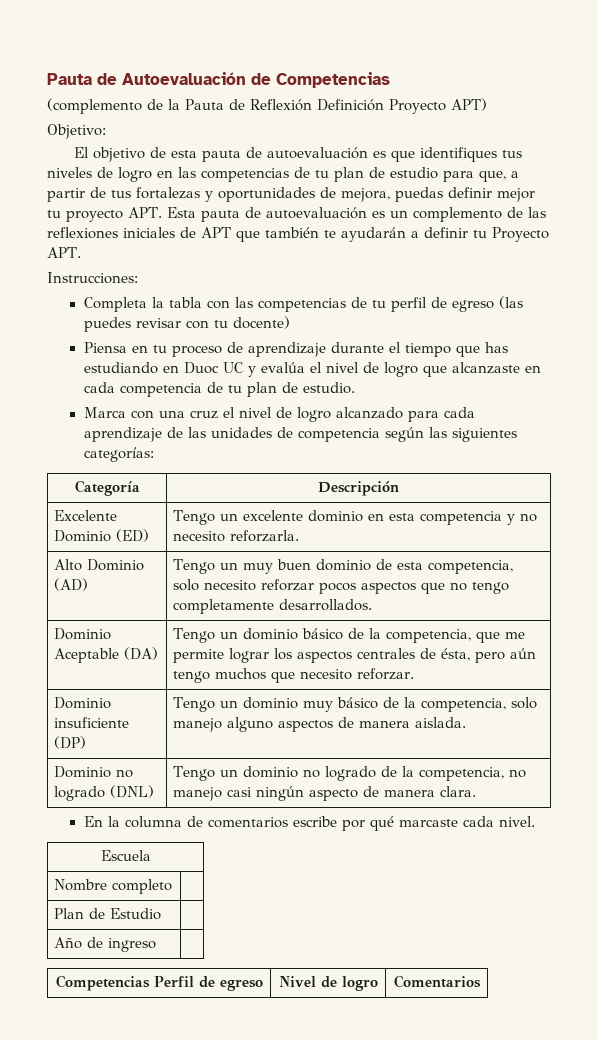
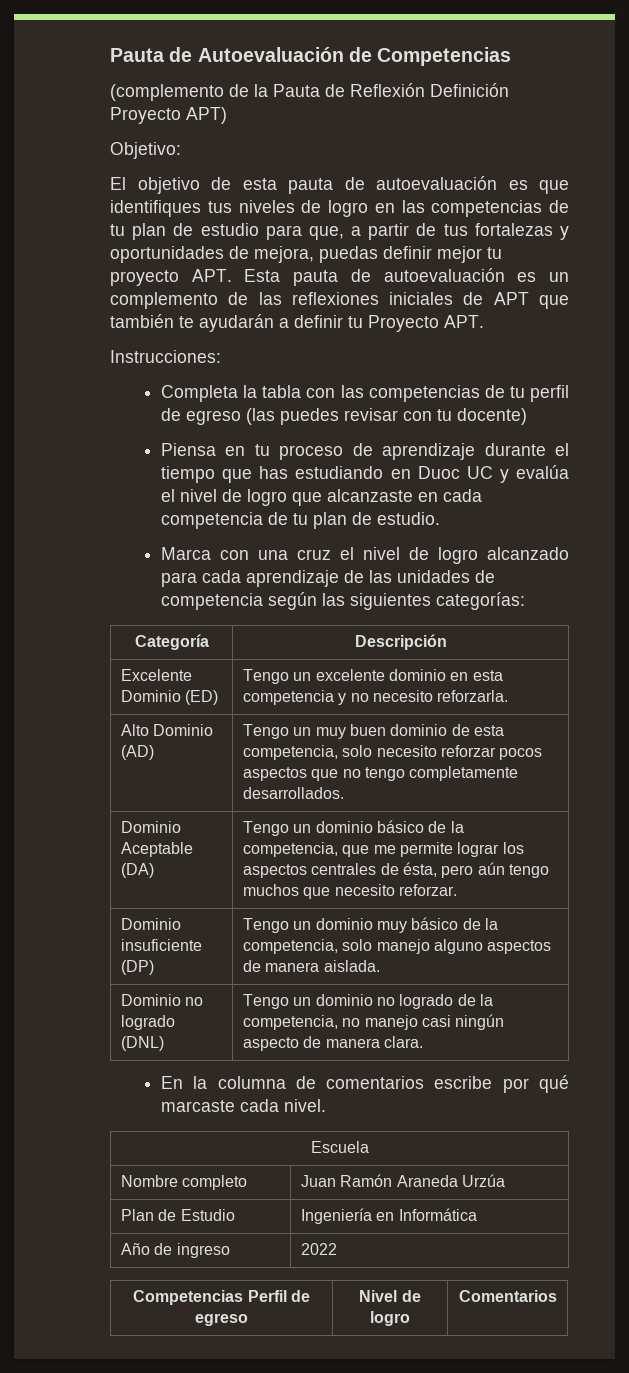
- Nombre completo |
+ Nombre completo | Juan Ramón Araneda Urzúa
- Plan de Estudio |
+ Plan de Estudio | Ingeniería en Informática
- Año de ingreso |
+ Año de ingreso | 2022

